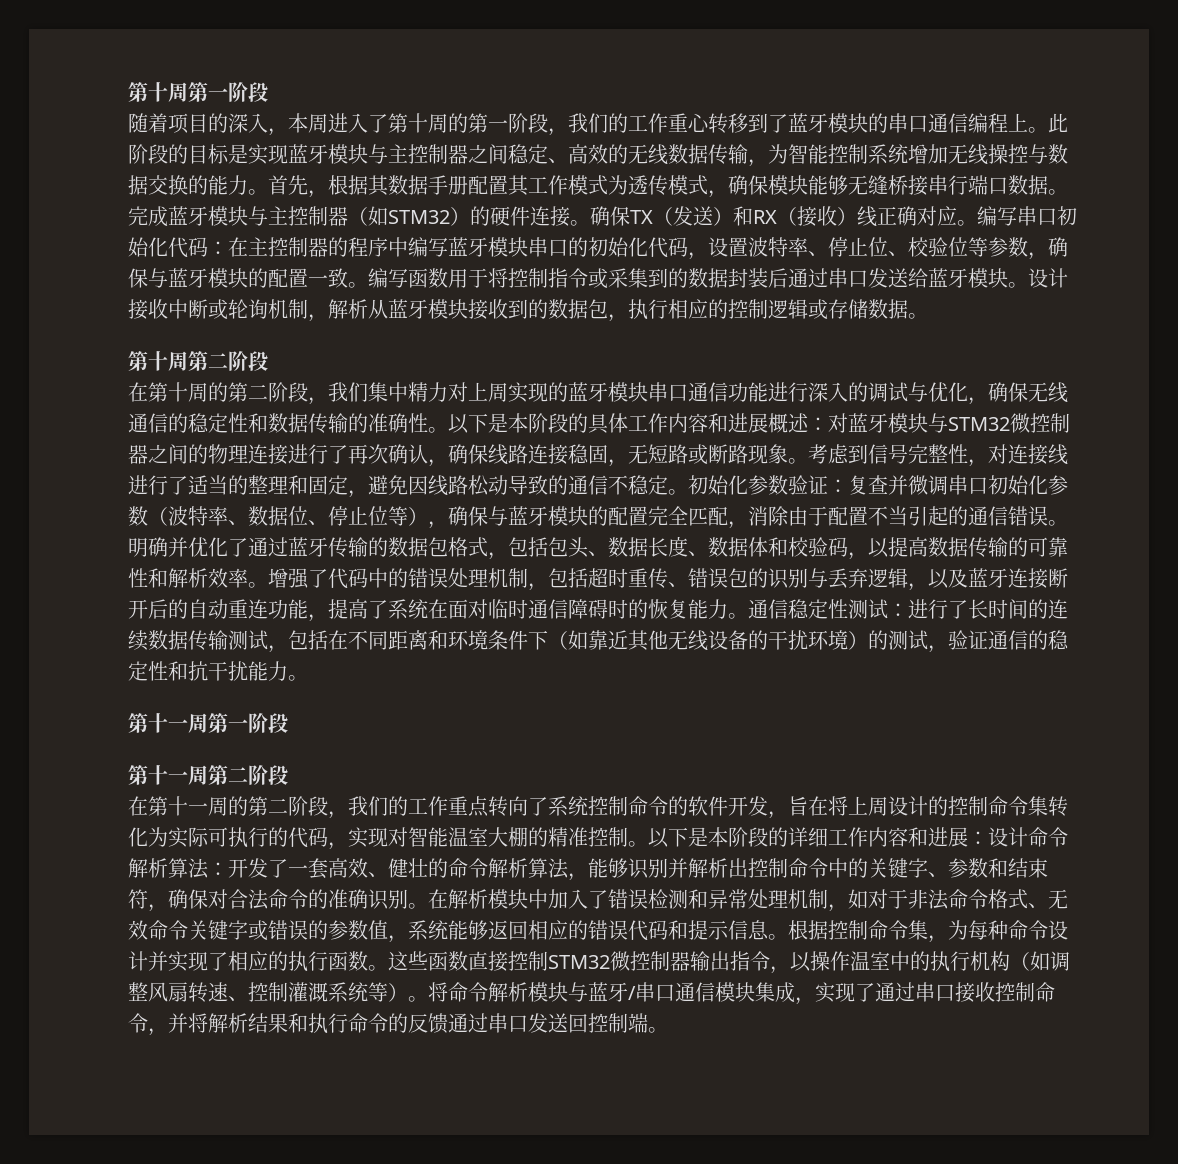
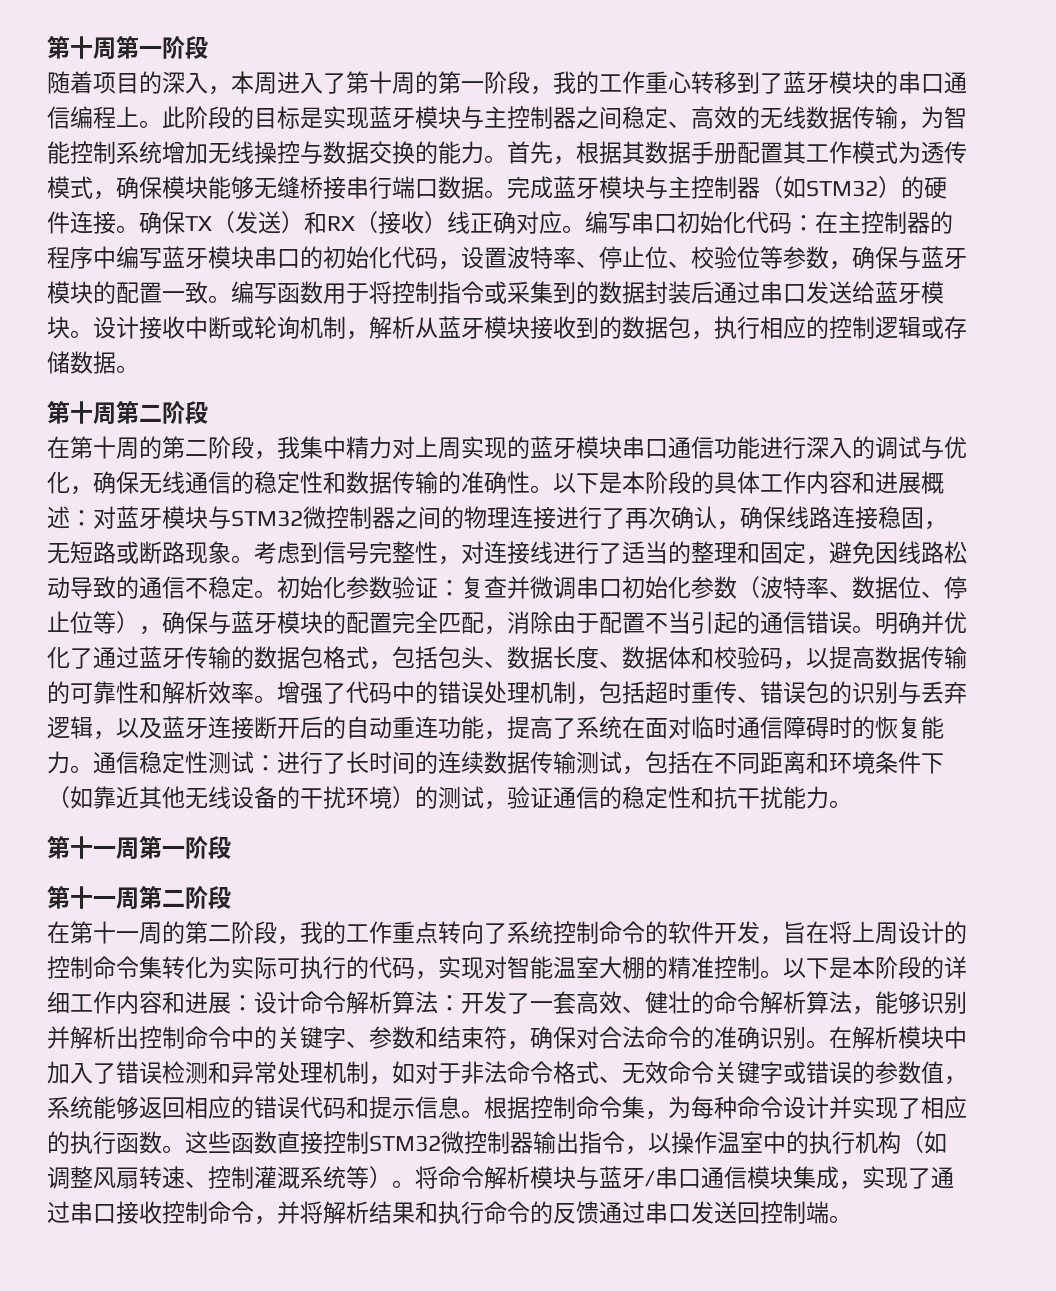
- 随着项目的深入，本周进入了第十周的第一阶段，我们的工作重心转移到了蓝牙模块的串口通信编程上。
+ 随着项目的深入，本周进入了第十周的第一阶段，我的工作重心转移到了蓝牙模块的串口通信编程上。
- 在第十周的第二阶段，我们集中精力对上周实现的蓝牙模块串口通信功能进行深入的调试与优化，确保无线通信的稳定性和数据传输的准确性。
+ 在第十周的第二阶段，我集中精力对上周实现的蓝牙模块串口通信功能进行深入的调试与优化，确保无线通信的稳定性和数据传输的准确性。
- 在第十一周的第二阶段，我们的工作重点转向了系统控制命令的软件开发，旨在将上周设计的控制命令集转化为实际可执行的代码，实现对智能温室大棚的精准控制。
+ 在第十一周的第二阶段，我的工作重点转向了系统控制命令的软件开发，旨在将上周设计的控制命令集转化为实际可执行的代码，实现对智能温室大棚的精准控制。

